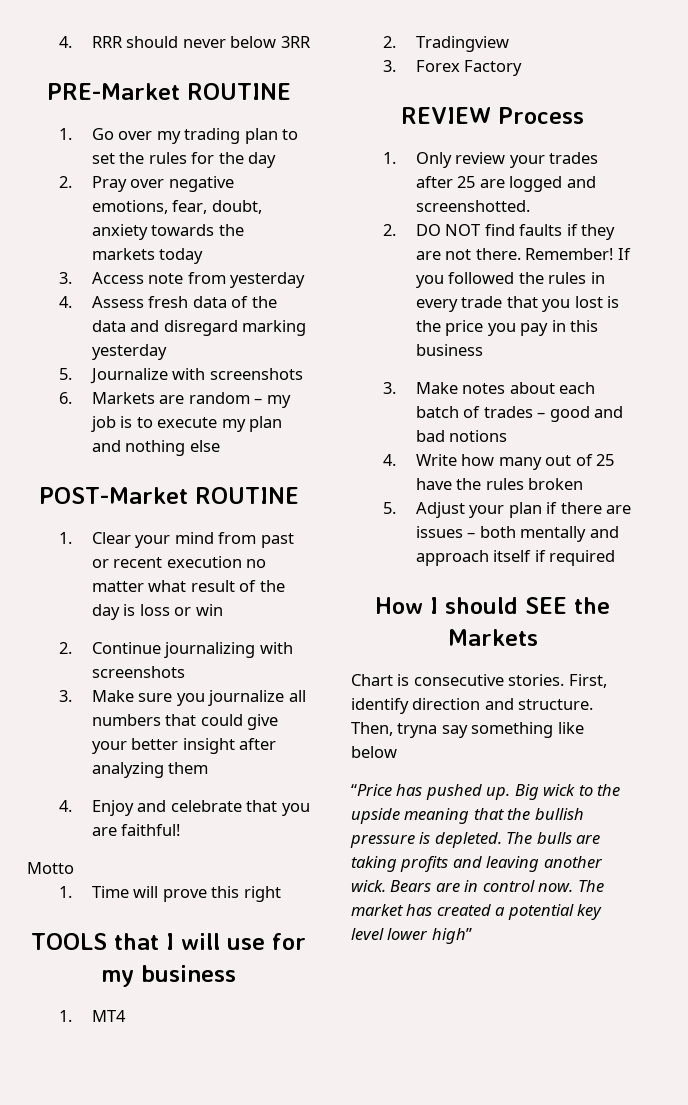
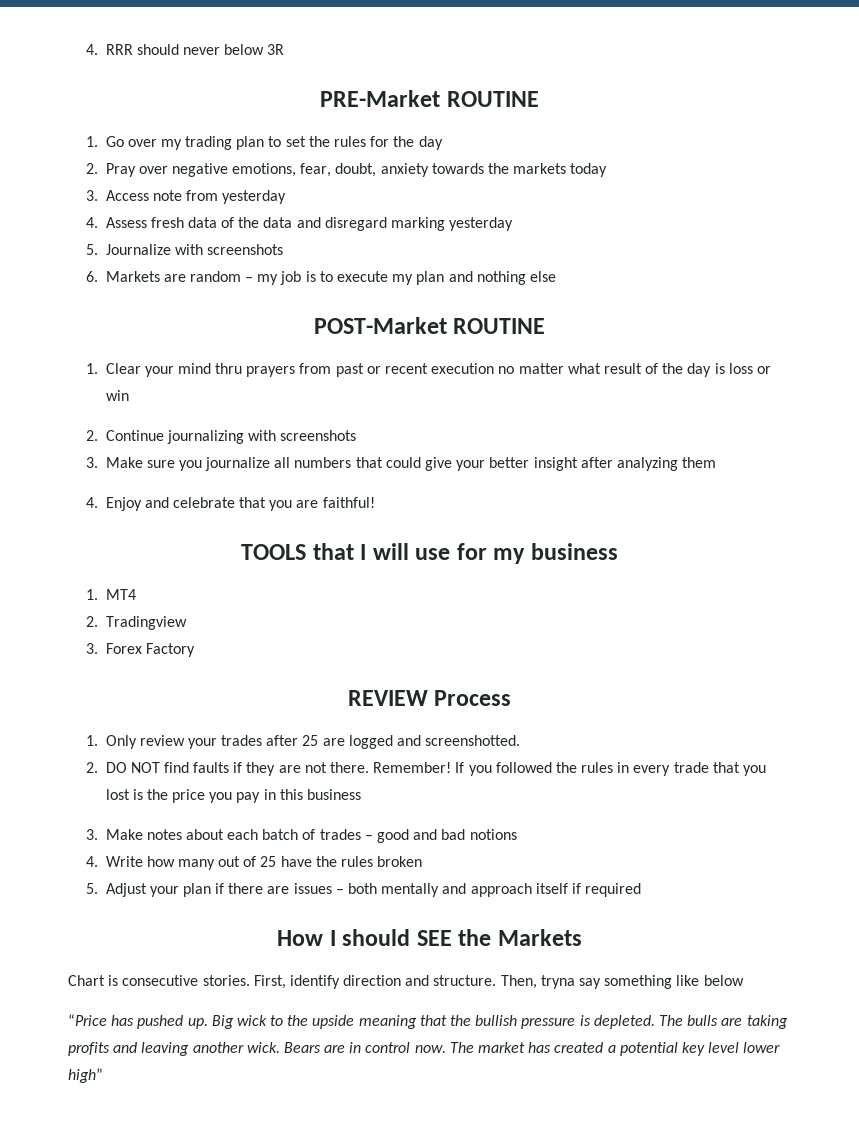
- 4. RRR should never below 3RR
+ 4. RRR should never below 3R
- 1. Clear your mind from past or recent execution no matter what result of the day is loss or win
+ 1. Clear your mind thru prayers from past or recent execution no matter what result of the day is loss or win
- Motto
- 1. Time will prove this right

